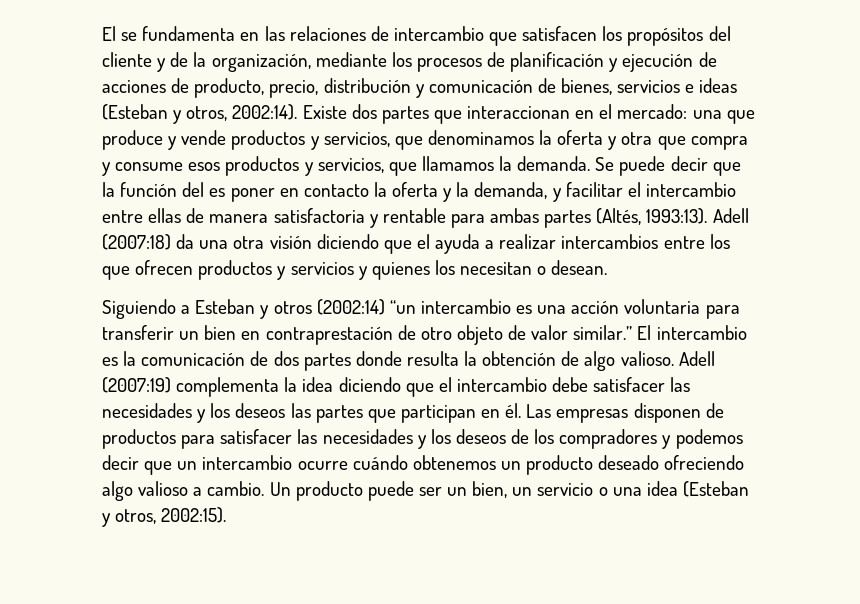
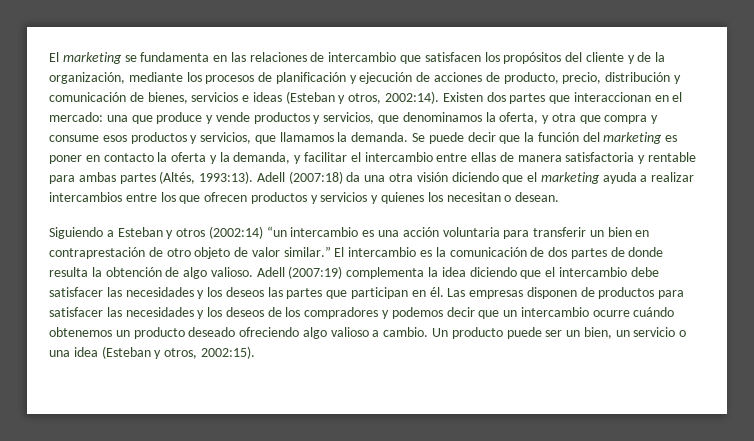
- El se fundamenta en las relaciones de intercambio que satisfacen los propósitos del cliente y de la organización, mediante los procesos de planificación y ejecución de acciones de producto, precio, distribución y comunicación de bienes, servicios e ideas (Esteban y otros, 2002:14).
+ El marketing se fundamenta en las relaciones de intercambio que satisfacen los propósitos del cliente y de la organización, mediante los procesos de planificación y ejecución de acciones de producto, precio, distribución y comunicación de bienes, servicios e ideas (Esteban y otros, 2002:14).
- Existe dos partes que interaccionan en el mercado: una que produce y vende productos y servicios, que denominamos la oferta y otra que compra y consume esos productos y servicios, que llamamos la demanda.
+ Existen dos partes que interaccionan en el mercado: una que produce y vende productos y servicios, que denominamos la oferta, y otra que compra y consume esos productos y servicios, que llamamos la demanda.
- Se puede decir que la función del es poner en contacto la oferta y la demanda, y facilitar el intercambio entre ellas de manera satisfactoria y rentable para ambas partes (Altés, 1993:13).
+ Se puede decir que la función del marketing es poner en contacto la oferta y la demanda, y facilitar el intercambio entre ellas de manera satisfactoria y rentable para ambas partes (Altés, 1993:13).
- Adell (2007:18) da una otra visión diciendo que el ayuda a realizar intercambios entre los que ofrecen productos y servicios y quienes los necesitan o desean.
+ Adell (2007:18) da una otra visión diciendo que el marketing ayuda a realizar intercambios entre los que ofrecen productos y servicios y quienes los necesitan o desean.
- El intercambio es la comunicación de dos partes donde resulta la obtención de algo valioso.
+ El intercambio es la comunicación de dos partes de donde resulta la obtención de algo valioso.

